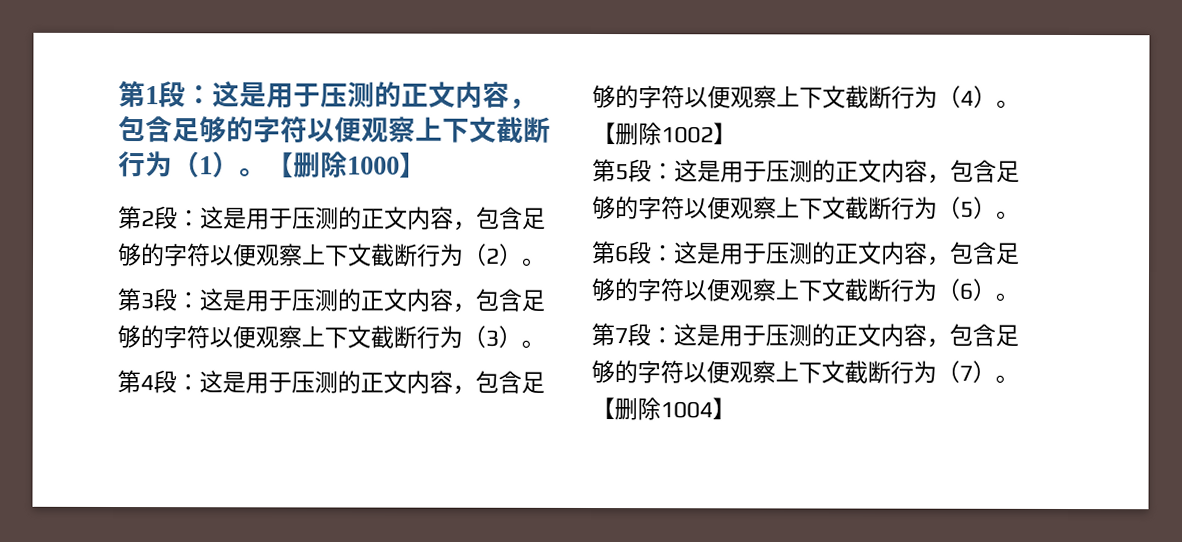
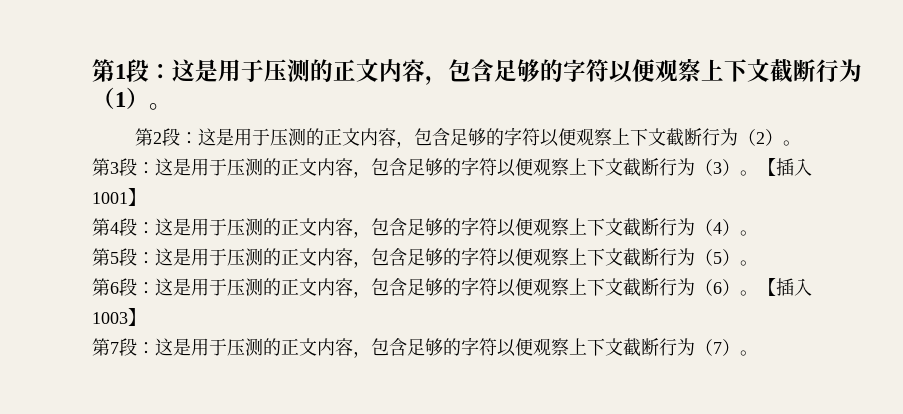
- 【删除1000】
+ 【插入1001】
- 【删除1002】
+ 【插入1003】
- 【删除1004】

